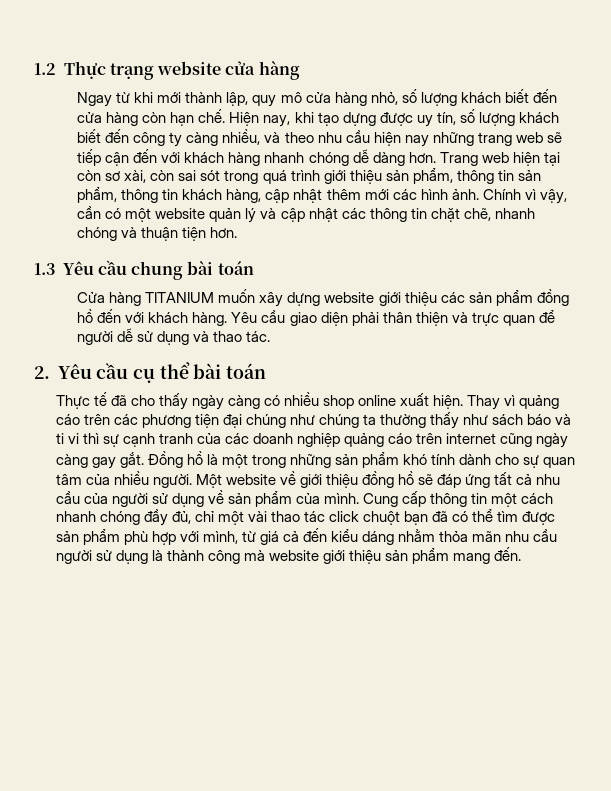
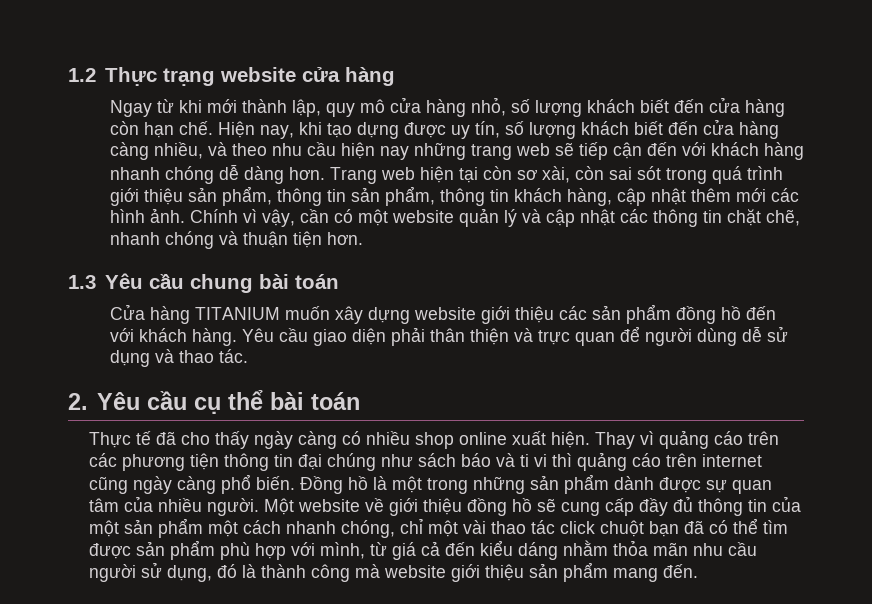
- Hiện nay, khi tạo dựng được uy tín, số lượng khách biết đến công ty càng nhiều, và theo nhu cầu hiện nay những trang web sẽ tiếp cận đến với khách hàng nhanh chóng dễ dàng hơn.
+ Hiện nay, khi tạo dựng được uy tín, số lượng khách biết đến cửa hàng càng nhiều, và theo nhu cầu hiện nay những trang web sẽ tiếp cận đến với khách hàng nhanh chóng dễ dàng hơn.
- Yêu cầu giao diện phải thân thiện và trực quan để người dễ sử dụng và thao tác.
+ Yêu cầu giao diện phải thân thiện và trực quan để người dùng dễ sử dụng và thao tác.
- Thay vì quảng cáo trên các phương tiện đại chúng như chúng ta thường thấy như sách báo và ti vi thì sự cạnh tranh của các doanh nghiệp quảng cáo trên internet cũng ngày càng gay gắt.
+ Thay vì quảng cáo trên các phương tiện thông tin đại chúng như sách báo và ti vi thì quảng cáo trên internet cũng ngày càng phổ biến.
- Đồng hồ là một trong những sản phẩm khó tính dành cho sự quan tâm của nhiều người.
+ Đồng hồ là một trong những sản phẩm dành được sự quan tâm của nhiều người.
- Một website về giới thiệu đồng hồ sẽ đáp ứng tất cả nhu cầu của người sử dụng về sản phẩm của mình. Cung cấp thông tin một cách nhanh chóng đầy đủ, chỉ một vài thao tác click chuột bạn đã có thể tìm được sản phẩm phù hợp với mình, từ giá cả đến kiểu dáng nhằm thỏa mãn nhu cầu người sử dụng là thành công mà website giới thiệu sản phẩm mang đến.
+ Một website về giới thiệu đồng hồ sẽ cung cấp đầy đủ thông tin của một sản phẩm một cách nhanh chóng, chỉ một vài thao tác click chuột bạn đã có thể tìm được sản phẩm phù hợp với mình, từ giá cả đến kiểu dáng nhằm thỏa mãn nhu cầu người sử dụng, đó là thành công mà website giới thiệu sản phẩm mang đến.

